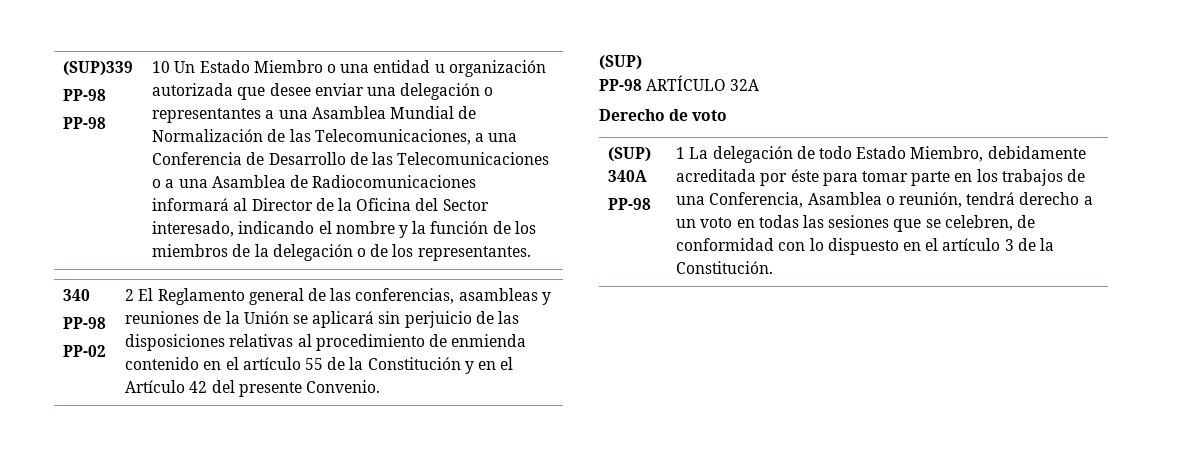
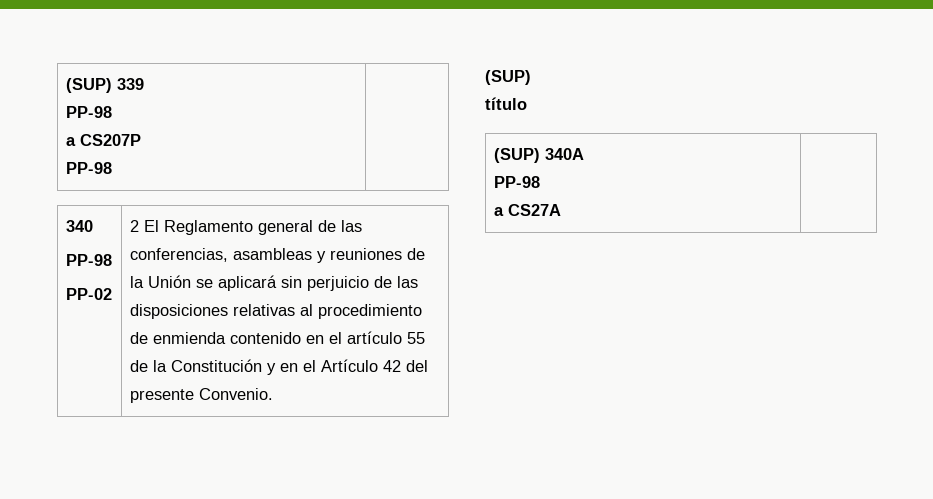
- (SUP)339
+ (SUP) 339
  PP-98
- PP-98 | 10 Un Estado Miembro o una entidad u organización autorizada que desee enviar una delegación o representantes a una Asamblea Mundial de Normalización de las Telecomunicaciones, a una Conferencia de Desarrollo de las Telecomunicaciones o a una Asamblea de Radiocomunicaciones informará al Director de la Oficina del Sector interesado, indicando el nombre y la función de los miembros de la delegación o de los representantes.
+ a CS207P
+ PP-98
- PP-98 ARTÍCULO 32A
- Derecho de voto
+ título
  (SUP) 340A
- PP-98 | 1 La delegación de todo Estado Miembro, debidamente acreditada por éste para tomar parte en los trabajos de una Conferencia, Asamblea o reunión, tendrá derecho a un voto en todas las sesiones que se celebren, de conformidad con lo dispuesto en el artículo 3 de la Constitución.
+ PP-98
+ a CS27A |

